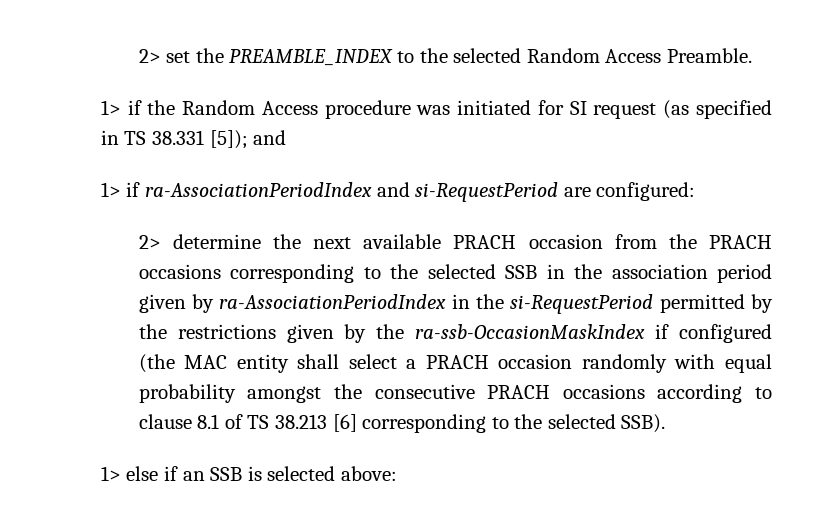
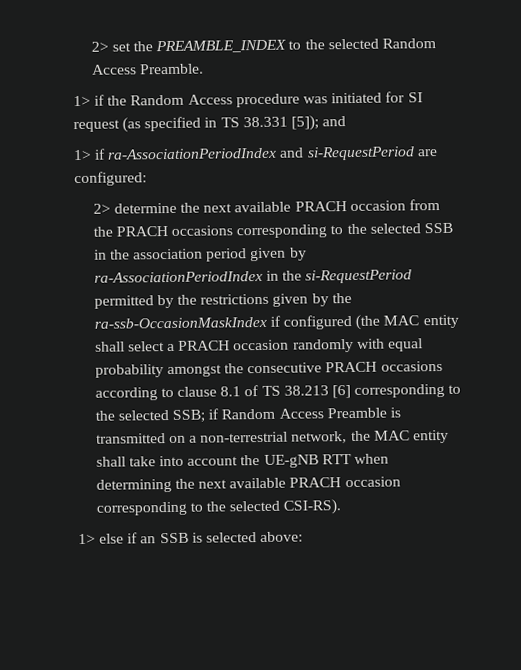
- 2> determine the next available PRACH occasion from the PRACH occasions corresponding to the selected SSB in the association period given by ra-AssociationPeriodIndex in the si-RequestPeriod permitted by the restrictions given by the ra-ssb-OccasionMaskIndex if configured (the MAC entity shall select a PRACH occasion randomly with equal probability amongst the consecutive PRACH occasions according to clause 8.1 of TS 38.213 [6] corresponding to the selected SSB).
+ 2> determine the next available PRACH occasion from the PRACH occasions corresponding to the selected SSB in the association period given by ra-AssociationPeriodIndex in the si-RequestPeriod permitted by the restrictions given by the ra-ssb-OccasionMaskIndex if configured (the MAC entity shall select a PRACH occasion randomly with equal probability amongst the consecutive PRACH occasions according to clause 8.1 of TS 38.213 [6] corresponding to the selected SSB; if Random Access Preamble is transmitted on a non-terrestrial network, the MAC entity shall take into account the UE-gNB RTT when determining the next available PRACH occasion corresponding to the selected CSI-RS).

